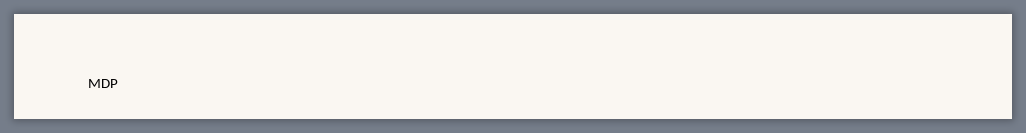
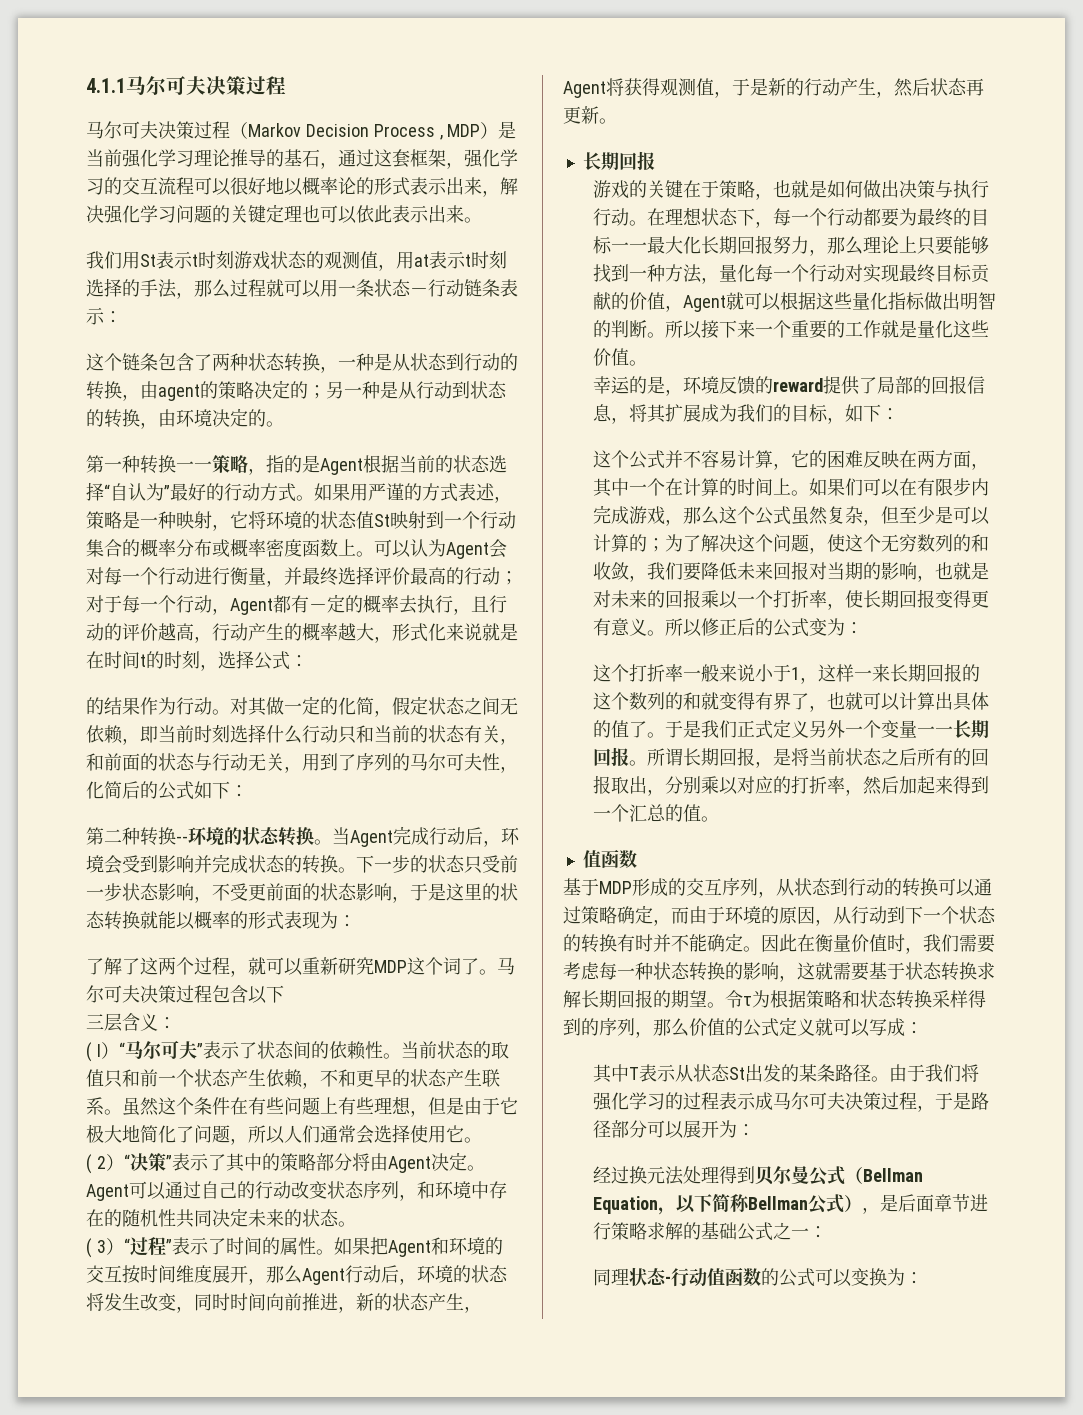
- MDP
+ 4.1.1马尔可夫决策过程
+ 马尔可夫决策过程（Markov Decision Process , MDP）是当前强化学习理论推导的基石，通过这套框架，强化学习的交互流程可以很好地以概率论的形式表示出来，解决强化学习问题的关键定理也可以依此表示出来。
+ 我们用St表示t时刻游戏状态的观测值，用at表示t时刻选择的手法，那么过程就可以用一条状态－行动链条表示：
+ 这个链条包含了两种状态转换，一种是从状态到行动的转换，由agent的策略决定的；另一种是从行动到状态的转换，由环境决定的。
+ 第一种转换一一策略，指的是Agent根据当前的状态选择“自认为”最好的行动方式。如果用严谨的方式表述，策略是一种映射，它将环境的状态值St映射到一个行动集合的概率分布或概率密度函数上。可以认为Agent会对每一个行动进行衡量，并最终选择评价最高的行动；对于每一个行动，Agent都有－定的概率去执行，且行动的评价越高，行动产生的概率越大，形式化来说就是在时间t的时刻，选择公式：
+ 的结果作为行动。对其做一定的化简，假定状态之间无依赖，即当前时刻选择什么行动只和当前的状态有关，和前面的状态与行动无关，用到了序列的马尔可夫性，化简后的公式如下：
+ 第二种转换--环境的状态转换。当Agent完成行动后，环境会受到影响并完成状态的转换。下一步的状态只受前一步状态影响，不受更前面的状态影响，于是这里的状态转换就能以概率的形式表现为：
+ 了解了这两个过程，就可以重新研究MDP这个词了。马尔可夫决策过程包含以下
+ 三层含义：
+ ( I）“马尔可夫”表示了状态间的依赖性。当前状态的取值只和前一个状态产生依赖，不和更早的状态产生联系。虽然这个条件在有些问题上有些理想，但是由于它极大地简化了问题，所以人们通常会选择使用它。
+ ( 2）“决策”表示了其中的策略部分将由Agent决定。Agent可以通过自己的行动改变状态序列，和环境中存在的随机性共同决定未来的状态。
+ ( 3）“过程”表示了时间的属性。如果把Agent和环境的交互按时间维度展开，那么Agent行动后，环境的状态将发生改变，同时时间向前推进，新的状态产生，Agent将获得观测值，于是新的行动产生，然后状态再更新。
+ 长期回报
+ 游戏的关键在于策略，也就是如何做出决策与执行行动。在理想状态下，每一个行动都要为最终的目标一一最大化长期回报努力，那么理论上只要能够找到一种方法，量化每一个行动对实现最终目标贡献的价值，Agent就可以根据这些量化指标做出明智的判断。所以接下来一个重要的工作就是量化这些价值。
+ 幸运的是，环境反馈的reward提供了局部的回报信息，将其扩展成为我们的目标，如下：
+ 这个公式并不容易计算，它的困难反映在两方面，其中一个在计算的时间上。如果们可以在有限步内完成游戏，那么这个公式虽然复杂，但至少是可以计算的；为了解决这个问题，使这个无穷数列的和收敛，我们要降低未来回报对当期的影响，也就是对未来的回报乘以一个打折率，使长期回报变得更有意义。所以修正后的公式变为：
+ 这个打折率一般来说小于1，这样一来长期回报的这个数列的和就变得有界了，也就可以计算出具体的值了。于是我们正式定义另外一个变量一一长期回报。所谓长期回报，是将当前状态之后所有的回报取出，分别乘以对应的打折率，然后加起来得到一个汇总的值。
+ 值函数
+ 基于MDP形成的交互序列，从状态到行动的转换可以通过策略确定，而由于环境的原因，从行动到下一个状态的转换有时并不能确定。因此在衡量价值时，我们需要考虑每一种状态转换的影响，这就需要基于状态转换求解长期回报的期望。令τ为根据策略和状态转换采样得到的序列，那么价值的公式定义就可以写成：
+ 其中T表示从状态St出发的某条路径。由于我们将强化学习的过程表示成马尔可夫决策过程，于是路径部分可以展开为：
+ 经过换元法处理得到贝尔曼公式（Bellman Equation，以下简称Bellman公式），是后面章节进行策略求解的基础公式之一：
+ 同理状态-行动值函数的公式可以变换为：

